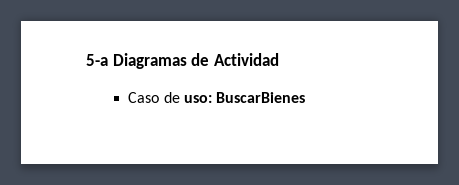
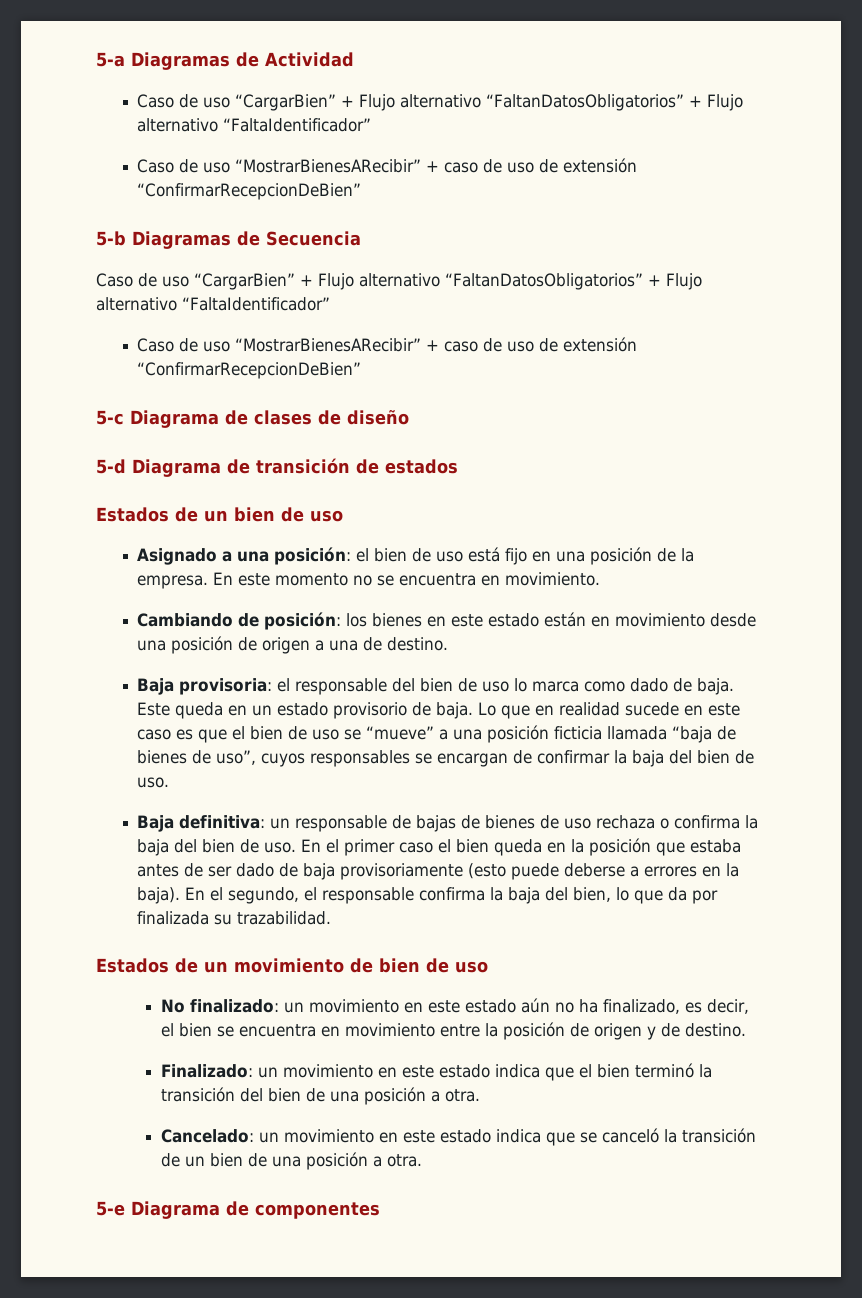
  5-a Diagramas de Actividad
- Caso de uso: BuscarBienes
+ Caso de uso “CargarBien” + Flujo alternativo “FaltanDatosObligatorios” + Flujo alternativo “FaltaIdentificador”
+ Caso de uso “MostrarBienesARecibir” + caso de uso de extensión “ConfirmarRecepcionDeBien”
+ 5-b Diagramas de Secuencia
+ Caso de uso “CargarBien” + Flujo alternativo “FaltanDatosObligatorios” + Flujo alternativo “FaltaIdentificador”
+ Caso de uso “MostrarBienesARecibir” + caso de uso de extensión “ConfirmarRecepcionDeBien”
+ 5-c Diagrama de clases de diseño
+ 5-d Diagrama de transición de estados
+ Estados de un bien de uso
+ Asignado a una posición: el bien de uso está fijo en una posición de la empresa. En este momento no se encuentra en movimiento.
+ Cambiando de posición: los bienes en este estado están en movimiento desde una posición de origen a una de destino.
+ Baja provisoria: el responsable del bien de uso lo marca como dado de baja. Este queda en un estado provisorio de baja. Lo que en realidad sucede en este caso es que el bien de uso se “mueve” a una posición ficticia llamada “baja de bienes de uso”, cuyos responsables se encargan de confirmar la baja del bien de uso.
+ Baja definitiva: un responsable de bajas de bienes de uso rechaza o confirma la baja del bien de uso. En el primer caso el bien queda en la posición que estaba antes de ser dado de baja provisoriamente (esto puede deberse a errores en la baja). En el segundo, el responsable confirma la baja del bien, lo que da por finalizada su trazabilidad.
+ Estados de un movimiento de bien de uso
+ No finalizado: un movimiento en este estado aún no ha finalizado, es decir, el bien se encuentra en movimiento entre la posición de origen y de destino.
+ Finalizado: un movimiento en este estado indica que el bien terminó la transición del bien de una posición a otra.
+ Cancelado: un movimiento en este estado indica que se canceló la transición de un bien de una posición a otra.
+ 5-e Diagrama de componentes

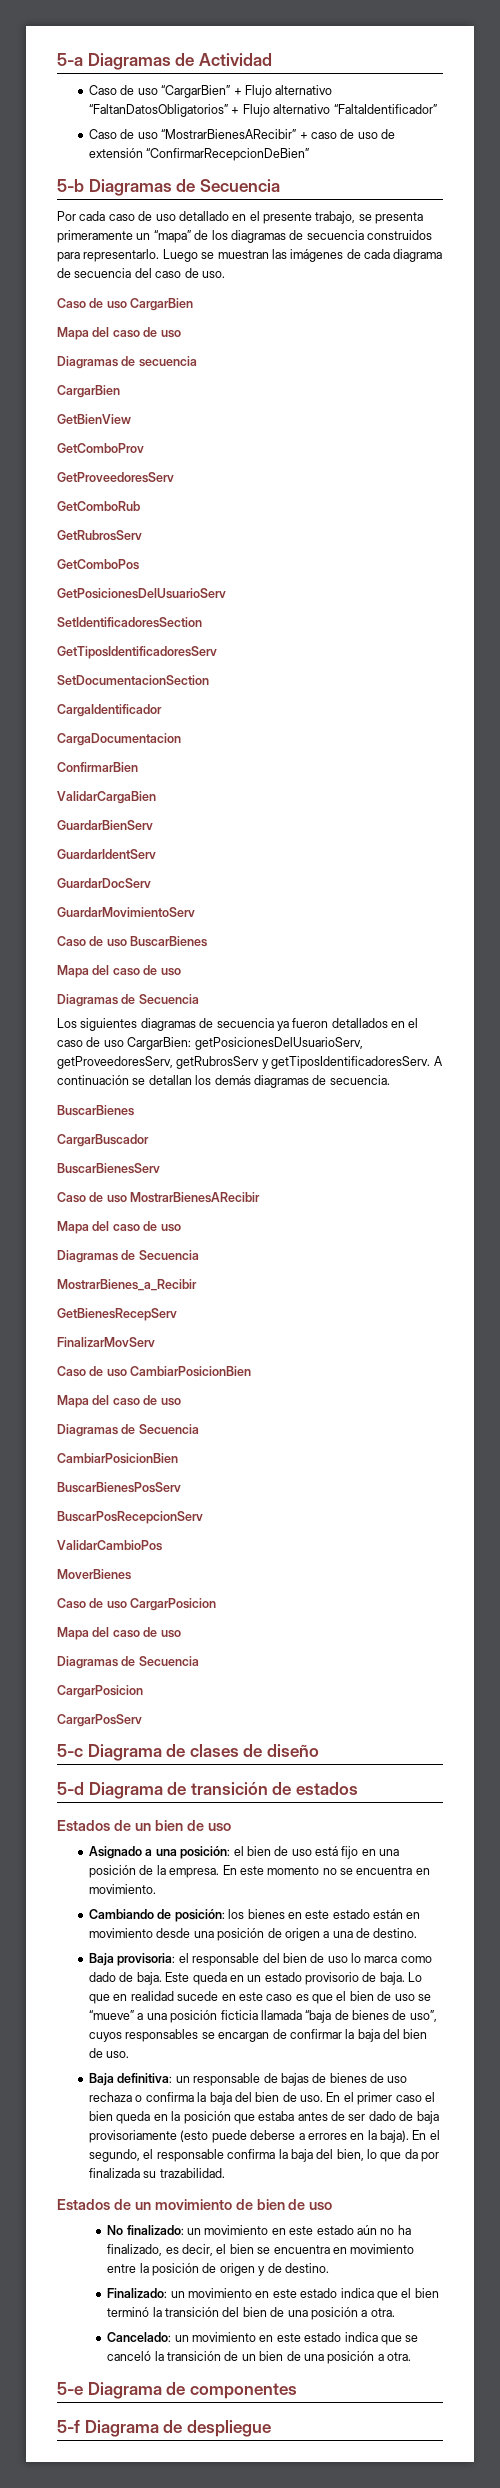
  5-b Diagramas de Secuencia
- Caso de uso “CargarBien” + Flujo alternativo “FaltanDatosObligatorios” + Flujo alternativo “FaltaIdentificador”
- Caso de uso “MostrarBienesARecibir” + caso de uso de extensión “ConfirmarRecepcionDeBien”
+ Por cada caso de uso detallado en el presente trabajo, se presenta primeramente un “mapa” de los diagramas de secuencia construidos para representarlo. Luego se muestran las imágenes de cada diagrama de secuencia del caso de uso.
+ Caso de uso CargarBien
+ Mapa del caso de uso
+ Diagramas de secuencia
+ CargarBien
+ GetBienView
+ GetComboProv
+ GetProveedoresServ
+ GetComboRub
+ GetRubrosServ
+ GetComboPos
+ GetPosicionesDelUsuarioServ
+ SetIdentificadoresSection
+ GetTiposIdentificadoresServ
+ SetDocumentacionSection
+ CargaIdentificador
+ CargaDocumentacion
+ ConfirmarBien
+ ValidarCargaBien
+ GuardarBienServ
+ GuardarIdentServ
+ GuardarDocServ
+ GuardarMovimientoServ
+ Caso de uso BuscarBienes
+ Mapa del caso de uso
+ Diagramas de Secuencia
+ Los siguientes diagramas de secuencia ya fueron detallados en el caso de uso CargarBien: getPosicionesDelUsuarioServ, getProveedoresServ, getRubrosServ y getTiposIdentificadoresServ. A continuación se detallan los demás diagramas de secuencia.
+ BuscarBienes
+ CargarBuscador
+ BuscarBienesServ
+ Caso de uso MostrarBienesARecibir
+ Mapa del caso de uso
+ Diagramas de Secuencia
+ MostrarBienes_a_Recibir
+ GetBienesRecepServ
+ FinalizarMovServ
+ Caso de uso CambiarPosicionBien
+ Mapa del caso de uso
+ Diagramas de Secuencia
+ CambiarPosicionBien
+ BuscarBienesPosServ
+ BuscarPosRecepcionServ
+ ValidarCambioPos
+ MoverBienes
+ Caso de uso CargarPosicion
+ Mapa del caso de uso
+ Diagramas de Secuencia
+ CargarPosicion
+ CargarPosServ
+ 5-f Diagrama de despliegue

